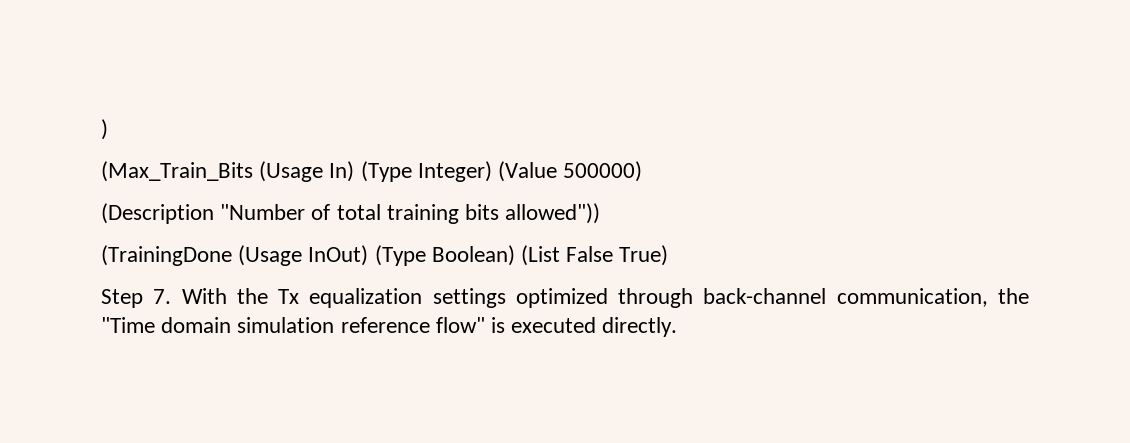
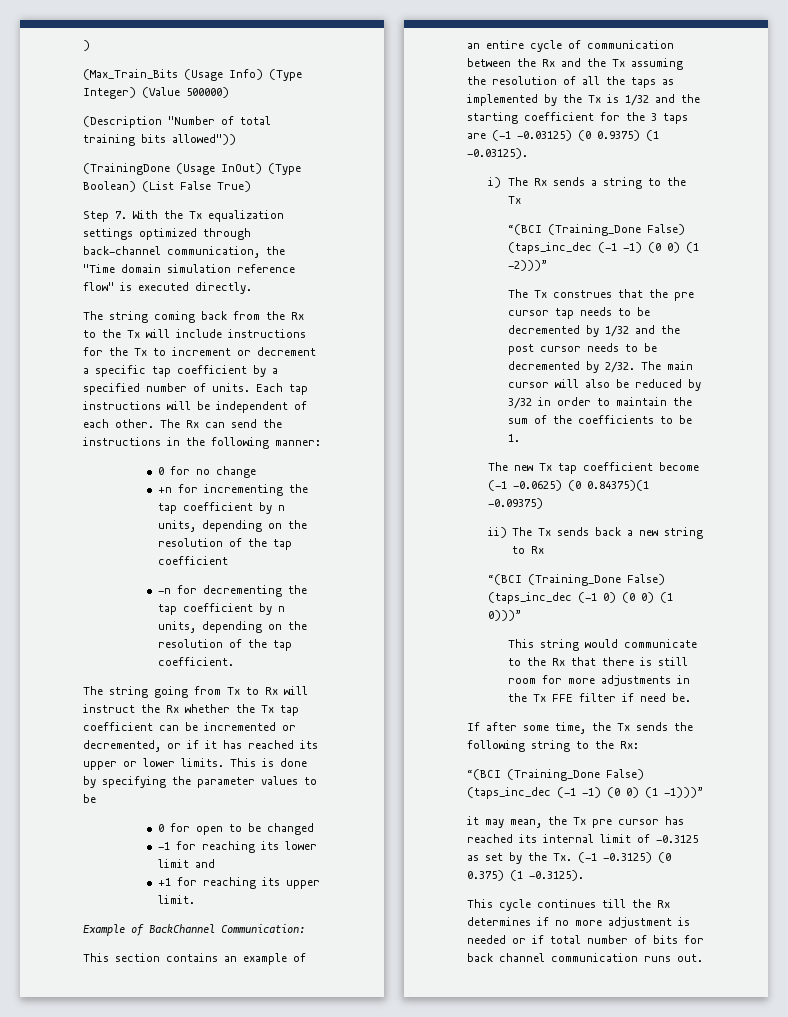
- (Max_Train_Bits (Usage In) (Type Integer) (Value 500000)
+ (Max_Train_Bits (Usage Info) (Type Integer) (Value 500000)
+ The string coming back from the Rx to the Tx will include instructions for the Tx to increment or decrement a specific tap coefficient by a specified number of units. Each tap instructions will be independent of each other. The Rx can send the instructions in the following manner:
+ 0 for no change
+ +n for incrementing the tap coefficient by n units, depending on the resolution of the tap coefficient
+ -n for decrementing the tap coefficient by n units, depending on the resolution of the tap coefficient.
+ The string going from Tx to Rx will instruct the Rx whether the Tx tap coefficient can be incremented or decremented, or if it has reached its upper or lower limits. This is done by specifying the parameter values to be
+ 0 for open to be changed
+ -1 for reaching its lower limit and
+ +1 for reaching its upper limit.
+ Example of BackChannel Communication:
+ This section contains an example of an entire cycle of communication between the Rx and the Tx assuming the resolution of all the taps as implemented by the Tx is 1/32 and the starting coefficient for the 3 taps are (-1 -0.03125) (0 0.9375) (1 -0.03125).
+ i) The Rx sends a string to the Tx
+ “(BCI (Training_Done False) (taps_inc_dec (-1 -1) (0 0) (1 -2)))”
+ The Tx construes that the pre cursor tap needs to be decremented by 1/32 and the post cursor needs to be decremented by 2/32. The main cursor will also be reduced by 3/32 in order to maintain the sum of the coefficients to be 1.
+ The new Tx tap coefficient become (-1 -0.0625) (0 0.84375)(1 -0.09375)
+ ii) The Tx sends back a new string to Rx
+ “(BCI (Training_Done False) (taps_inc_dec (-1 0) (0 0) (1 0)))”
+ This string would communicate to the Rx that there is still room for more adjustments in the Tx FFE filter if need be.
+ If after some time, the Tx sends the following string to the Rx:
+ “(BCI (Training_Done False) (taps_inc_dec (-1 -1) (0 0) (1 -1)))”
+ it may mean, the Tx pre cursor has reached its internal limit of -0.3125 as set by the Tx. (-1 -0.3125) (0 0.375) (1 -0.3125).
+ This cycle continues till the Rx determines if no more adjustment is needed or if total number of bits for back channel communication runs out.

